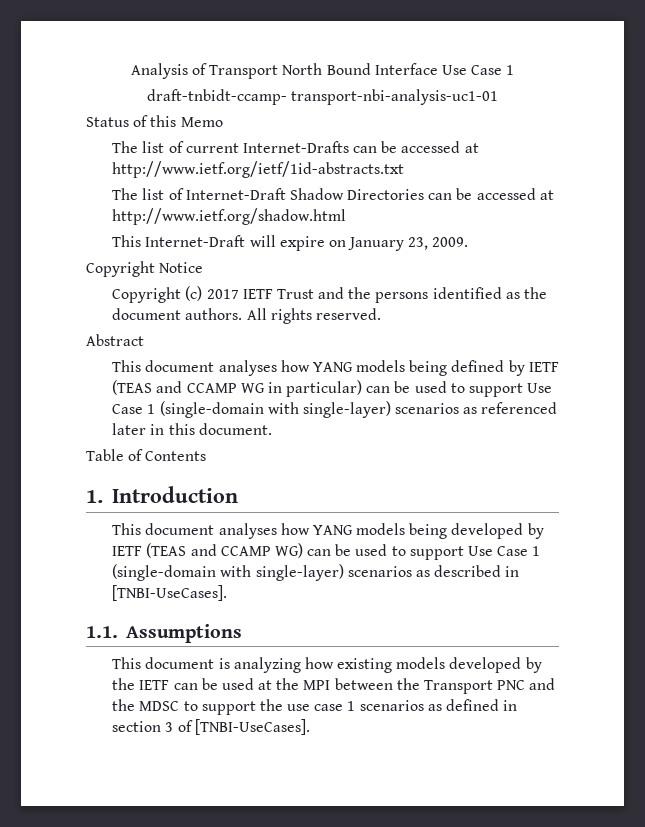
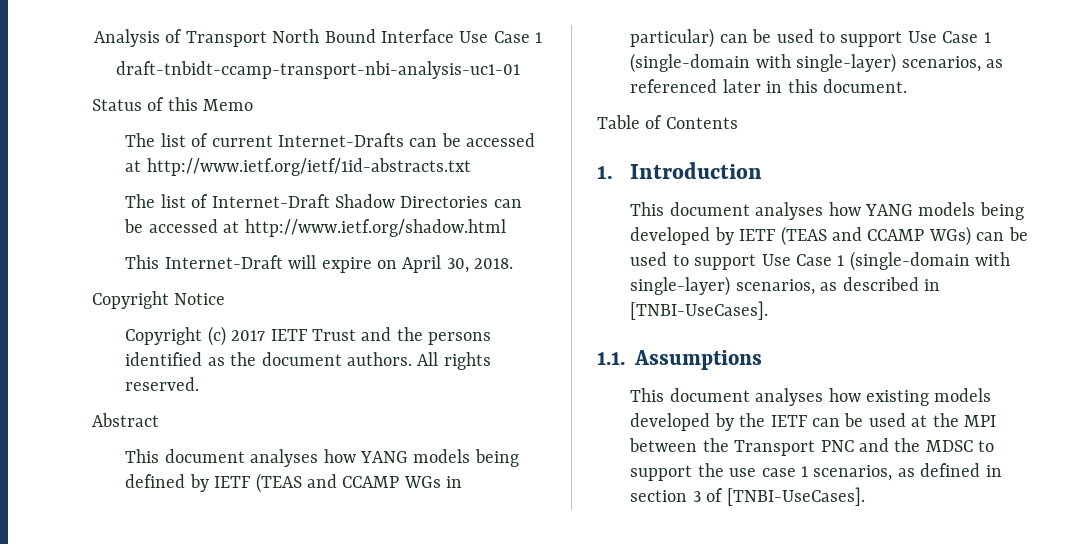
- draft-tnbidt-ccamp- transport-nbi-analysis-uc1-01
+ draft-tnbidt-ccamp-transport-nbi-analysis-uc1-01
- This Internet-Draft will expire on January 23, 2009.
+ This Internet-Draft will expire on April 30, 2018.
- This document analyses how YANG models being defined by IETF (TEAS and CCAMP WG in particular) can be used to support Use Case 1 (single-domain with single-layer) scenarios as referenced later in this document.
+ This document analyses how YANG models being defined by IETF (TEAS and CCAMP WGs in particular) can be used to support Use Case 1 (single-domain with single-layer) scenarios, as referenced later in this document.
- This document analyses how YANG models being developed by IETF (TEAS and CCAMP WG) can be used to support Use Case 1 (single-domain with single-layer) scenarios as described in [TNBI-UseCases].
+ This document analyses how YANG models being developed by IETF (TEAS and CCAMP WGs) can be used to support Use Case 1 (single-domain with single-layer) scenarios, as described in [TNBI-UseCases].
- This document is analyzing how existing models developed by the IETF can be used at the MPI between the Transport PNC and the MDSC to support the use case 1 scenarios as defined in section 3 of [TNBI-UseCases].
+ This document analyses how existing models developed by the IETF can be used at the MPI between the Transport PNC and the MDSC to support the use case 1 scenarios, as defined in section 3 of [TNBI-UseCases].

